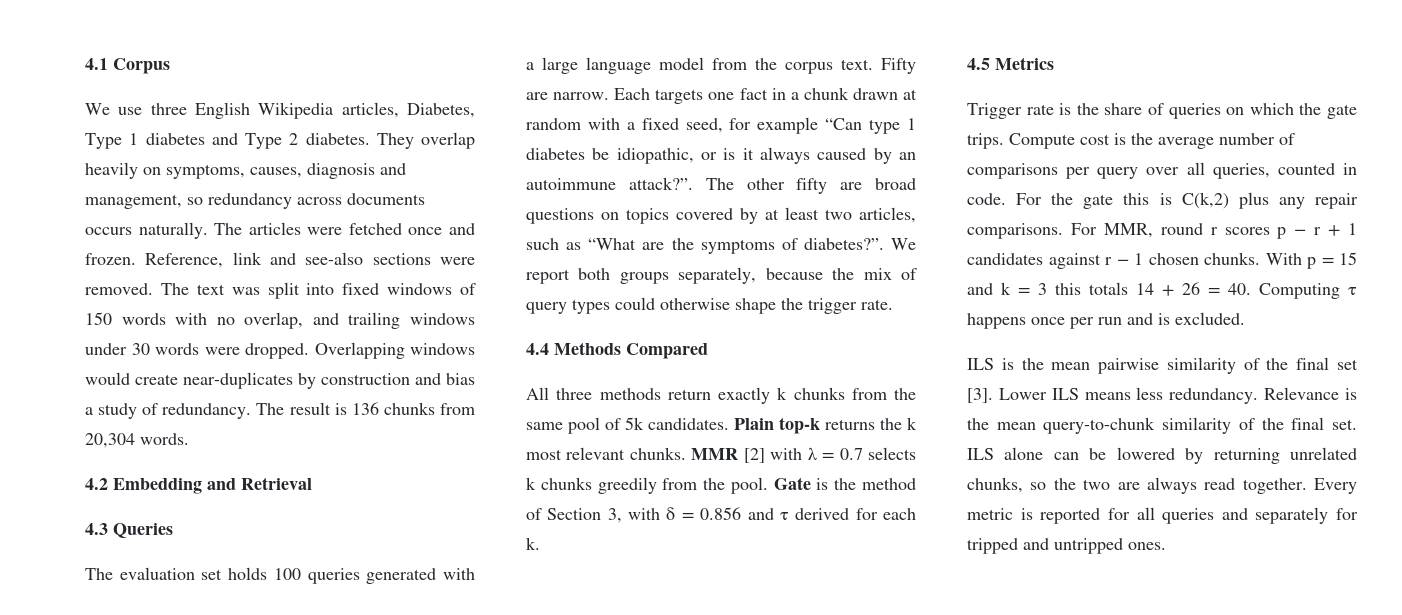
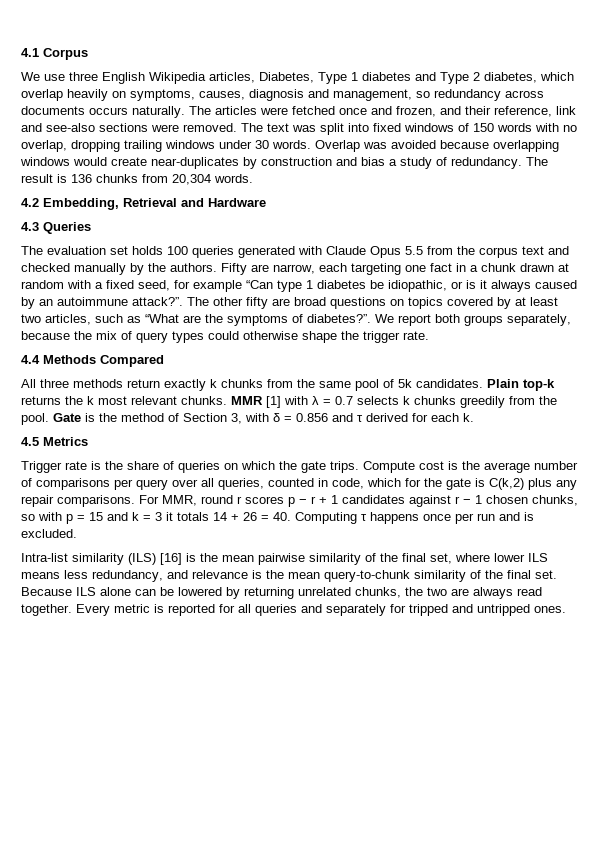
- We use three English Wikipedia articles, Diabetes, Type 1 diabetes and Type 2 diabetes. They overlap heavily on symptoms, causes, diagnosis and management, so redundancy across documents occurs naturally.
+ We use three English Wikipedia articles, Diabetes, Type 1 diabetes and Type 2 diabetes, which overlap heavily on symptoms, causes, diagnosis and management, so redundancy across documents occurs naturally.
- The articles were fetched once and frozen. Reference, link and see-also sections were removed.
+ The articles were fetched once and frozen, and their reference, link and see-also sections were removed.
- The text was split into fixed windows of 150 words with no overlap, and trailing windows under 30 words were dropped. Overlapping windows would create near-duplicates by construction and bias a study of redundancy.
+ The text was split into fixed windows of 150 words with no overlap, dropping trailing windows under 30 words. Overlap was avoided because overlapping windows would create near-duplicates by construction and bias a study of redundancy.
- 4.2 Embedding and Retrieval
+ 4.2 Embedding, Retrieval and Hardware
- The evaluation set holds 100 queries generated with a large language model from the corpus text. Fifty are narrow. Each targets one fact in a chunk drawn at random with a fixed seed, for example “Can type 1 diabetes be idiopathic, or is it always caused by an autoimmune attack?”.
+ The evaluation set holds 100 queries generated with Claude Opus 5.5 from the corpus text and checked manually by the authors. Fifty are narrow, each targeting one fact in a chunk drawn at random with a fixed seed, for example “Can type 1 diabetes be idiopathic, or is it always caused by an autoimmune attack?”.
- MMR [2] with λ = 0.7 selects k chunks greedily from the pool.
+ MMR [1] with λ = 0.7 selects k chunks greedily from the pool.
- Compute cost is the average number of comparisons per query over all queries, counted in code. For the gate this is C(k,2) plus any repair comparisons.
+ Compute cost is the average number of comparisons per query over all queries, counted in code, which for the gate is C(k,2) plus any repair comparisons.
- For MMR, round r scores p − r + 1 candidates against r − 1 chosen chunks. With p = 15 and k = 3 this totals 14 + 26 = 40. Computing τ happens once per run and is excluded.
+ For MMR, round r scores p − r + 1 candidates against r − 1 chosen chunks, so with p = 15 and k = 3 it totals 14 + 26 = 40. Computing τ happens once per run and is excluded.
- ILS is the mean pairwise similarity of the final set [3]. Lower ILS means less redundancy. Relevance is the mean query-to-chunk similarity of the final set.
+ Intra-list similarity (ILS) [16] is the mean pairwise similarity of the final set, where lower ILS means less redundancy, and relevance is the mean query-to-chunk similarity of the final set.
- ILS alone can be lowered by returning unrelated chunks, so the two are always read together.
+ Because ILS alone can be lowered by returning unrelated chunks, the two are always read together.

